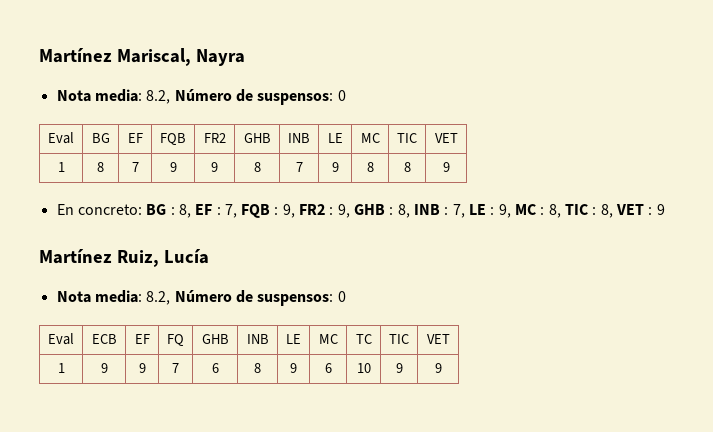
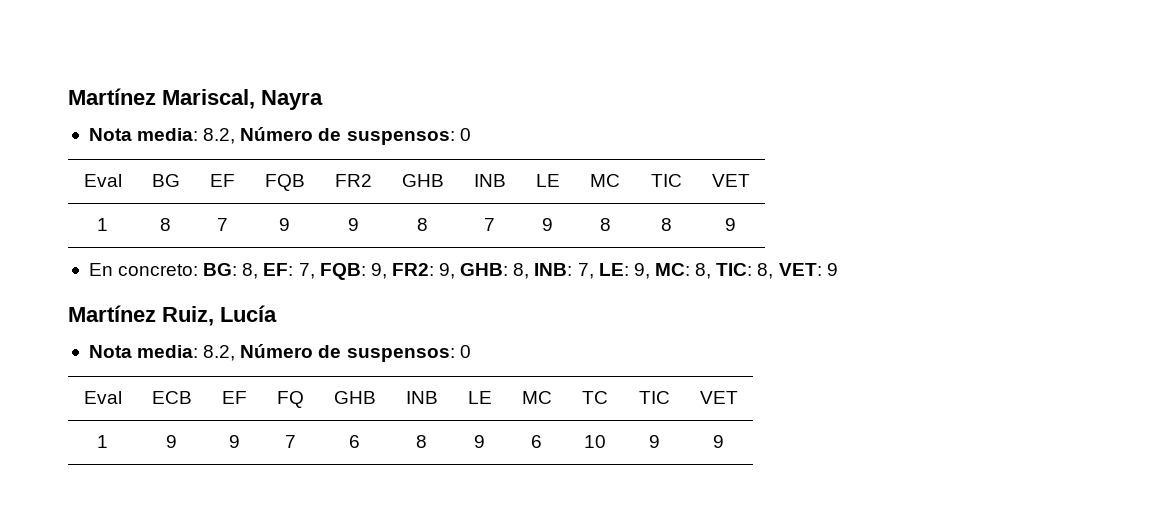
- En concreto: BG : 8, EF : 7, FQB : 9, FR2 : 9, GHB : 8, INB : 7, LE : 9, MC : 8, TIC : 8, VET : 9
+ En concreto: BG: 8, EF: 7, FQB: 9, FR2: 9, GHB: 8, INB: 7, LE: 9, MC: 8, TIC: 8, VET: 9

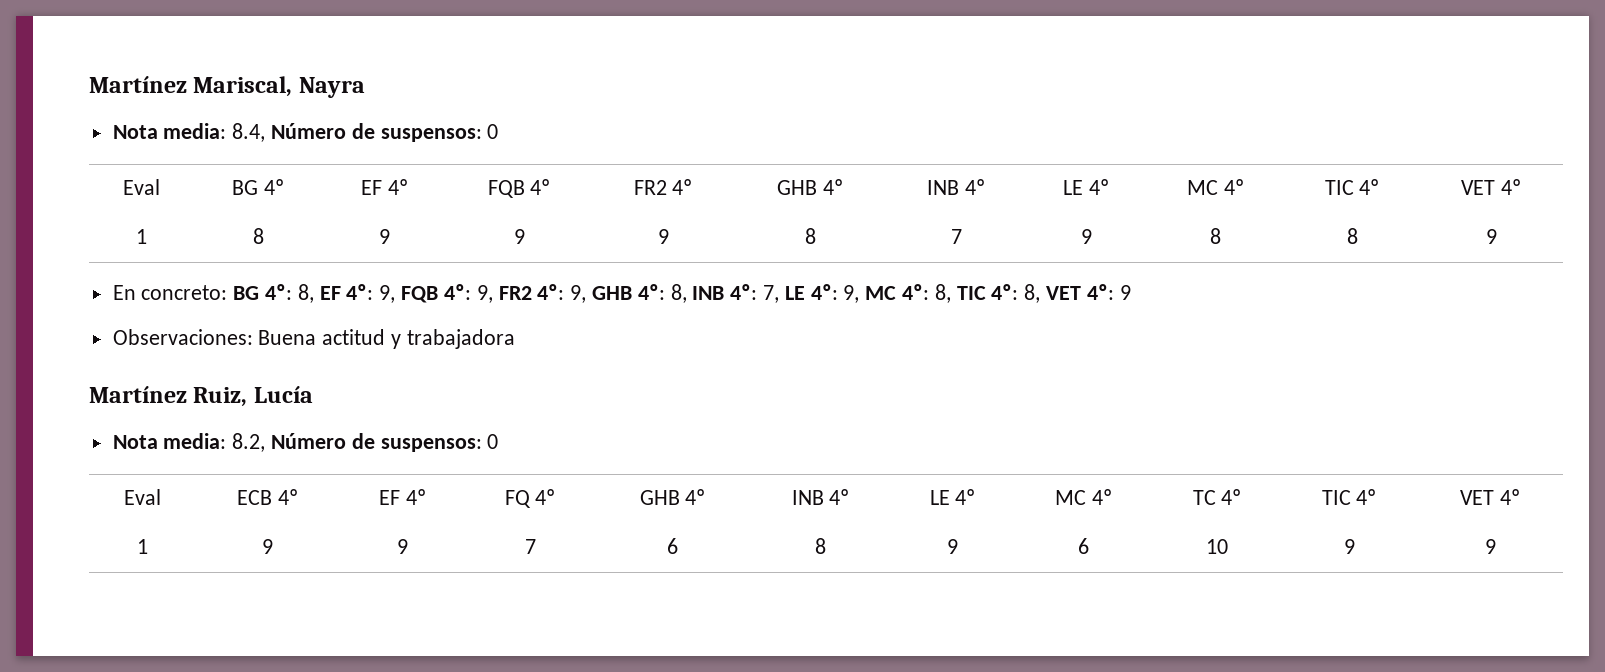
  Martínez Mariscal, Nayra
- Nota media: 8.2, Número de suspensos: 0
+ Nota media: 8.4, Número de suspensos: 0
- Eval | BG | EF | FQB | FR2 | GHB | INB | LE | MC | TIC | VET
+ Eval | BG 4º | EF 4º | FQB 4º | FR2 4º | GHB 4º | INB 4º | LE 4º | MC 4º | TIC 4º | VET 4º
- 1 | 8 | 7 | 9 | 9 | 8 | 7 | 9 | 8 | 8 | 9
+ 1 | 8 | 9 | 9 | 9 | 8 | 7 | 9 | 8 | 8 | 9
- En concreto: BG: 8, EF: 7, FQB: 9, FR2: 9, GHB: 8, INB: 7, LE: 9, MC: 8, TIC: 8, VET: 9
+ En concreto: BG 4º: 8, EF 4º: 9, FQB 4º: 9, FR2 4º: 9, GHB 4º: 8, INB 4º: 7, LE 4º: 9, MC 4º: 8, TIC 4º: 8, VET 4º: 9
+ Observaciones: Buena actitud y trabajadora
- Eval | ECB | EF | FQ | GHB | INB | LE | MC | TC | TIC | VET
+ Eval | ECB 4º | EF 4º | FQ 4º | GHB 4º | INB 4º | LE 4º | MC 4º | TC 4º | TIC 4º | VET 4º

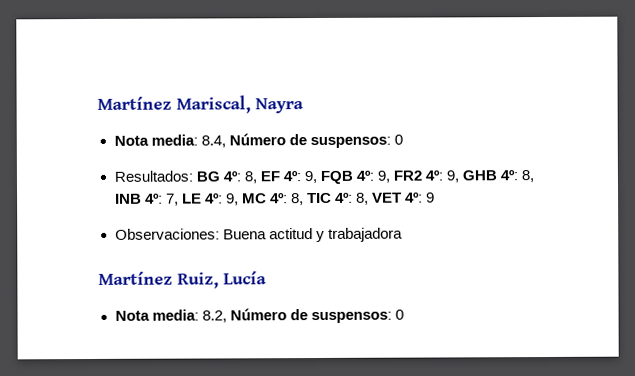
- Eval | BG 4º | EF 4º | FQB 4º | FR2 4º | GHB 4º | INB 4º | LE 4º | MC 4º | TIC 4º | VET 4º
- 1 | 8 | 9 | 9 | 9 | 8 | 7 | 9 | 8 | 8 | 9
- En concreto: BG 4º: 8, EF 4º: 9, FQB 4º: 9, FR2 4º: 9, GHB 4º: 8, INB 4º: 7, LE 4º: 9, MC 4º: 8, TIC 4º: 8, VET 4º: 9
+ Resultados: BG 4º: 8, EF 4º: 9, FQB 4º: 9, FR2 4º: 9, GHB 4º: 8, INB 4º: 7, LE 4º: 9, MC 4º: 8, TIC 4º: 8, VET 4º: 9
- Eval | ECB 4º | EF 4º | FQ 4º | GHB 4º | INB 4º | LE 4º | MC 4º | TC 4º | TIC 4º | VET 4º
- 1 | 9 | 9 | 7 | 6 | 8 | 9 | 6 | 10 | 9 | 9

